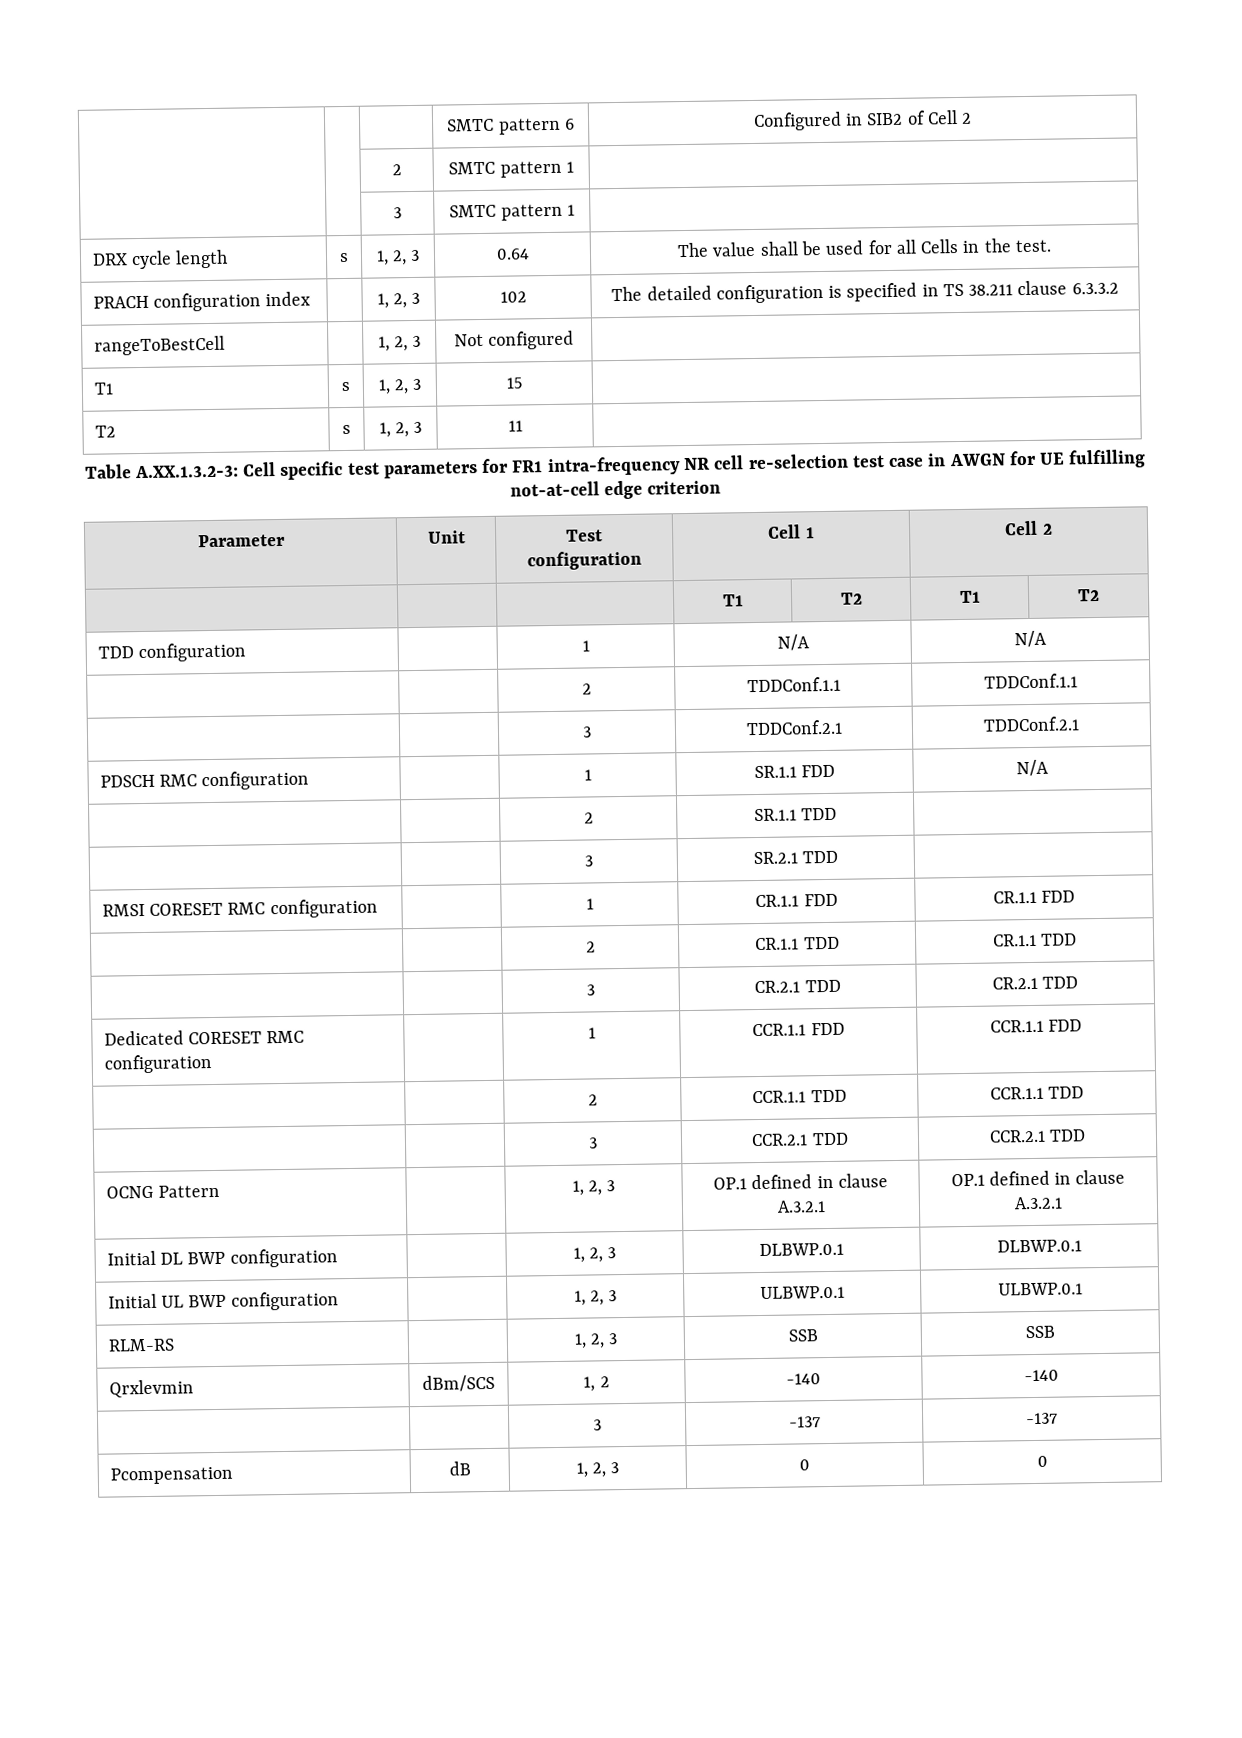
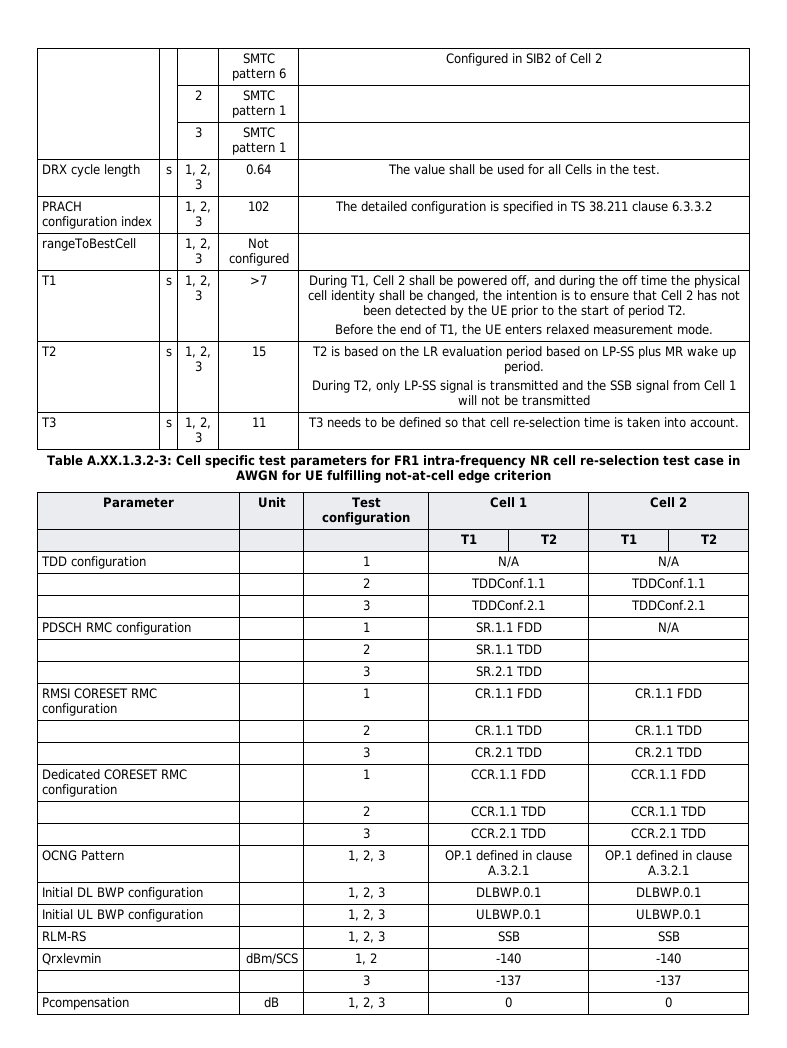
- 15
+ >7 | During T1, Cell 2 shall be powered off, and during the off time the physical cell identity shall be changed, the intention is to ensure that Cell 2 has not been detected by the UE prior to the start of period T2.
+ Before the end of T1, the UE enters relaxed measurement mode.
- T2 | s | 1, 2, 3 | 11 |
+ T2 | s | 1, 2, 3 | 15 | T2 is based on the LR evaluation period based on LP-SS plus MR wake up period.
+ During T2, only LP-SS signal is transmitted and the SSB signal from Cell 1 will not be transmitted
+ T3 | s | 1, 2, 3 | 11 | T3 needs to be defined so that cell re-selection time is taken into account.

